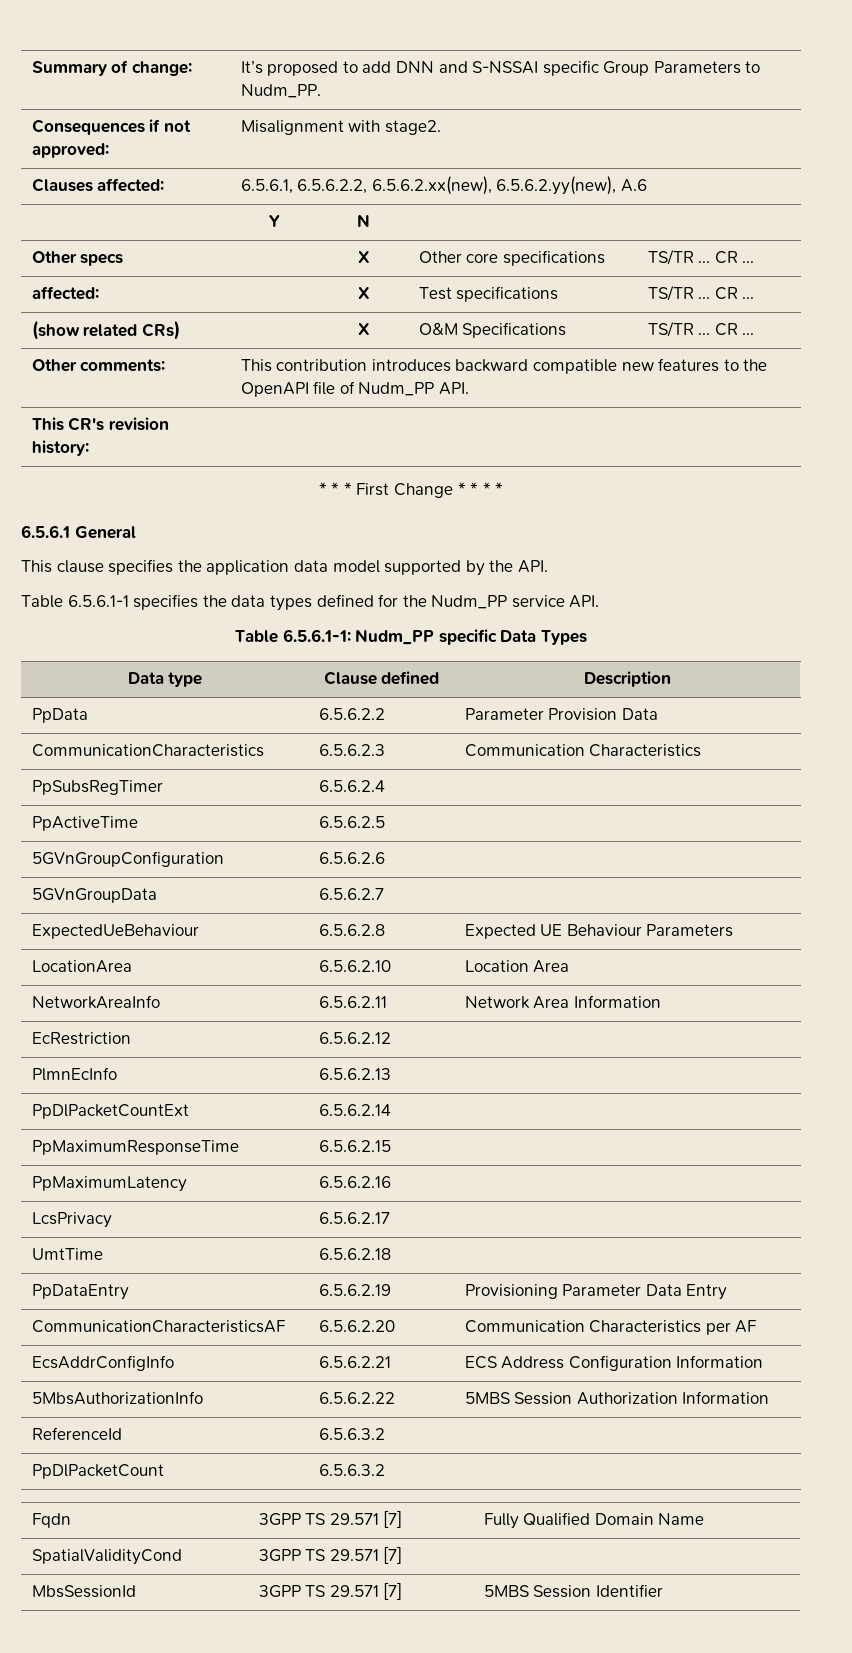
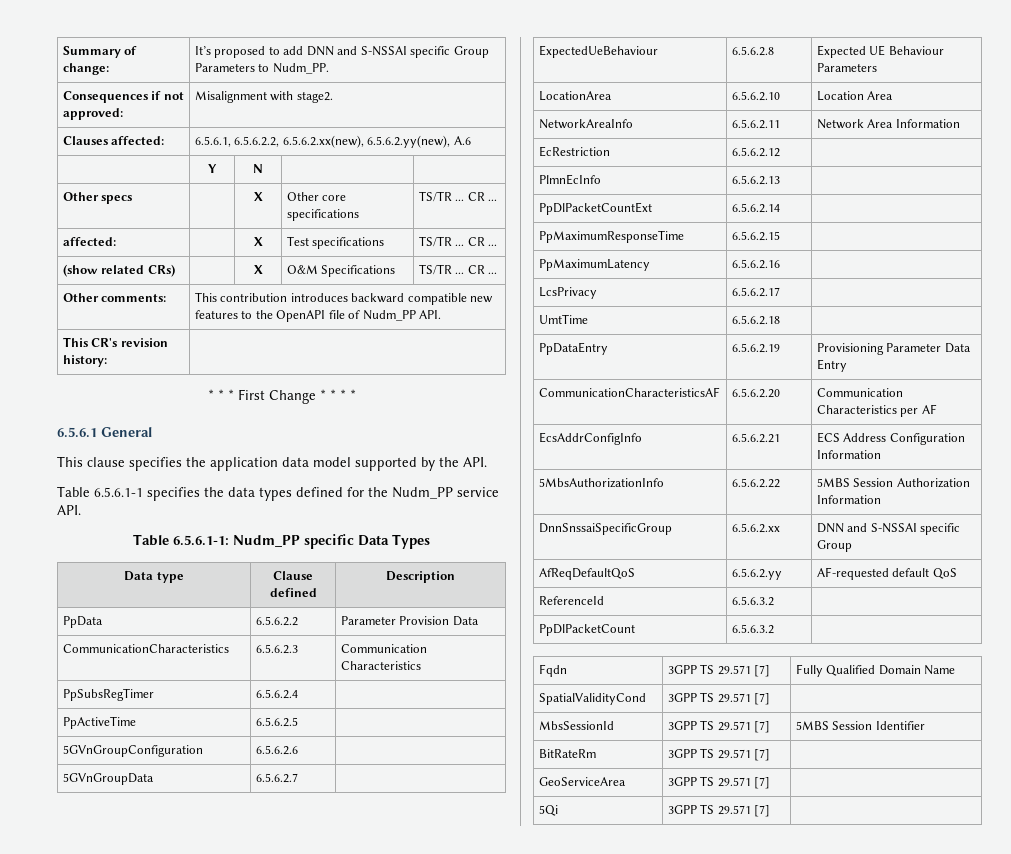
+ DnnSnssaiSpecificGroup | 6.5.6.2.xx | DNN and S-NSSAI specific Group
+ AfReqDefaultQoS | 6.5.6.2.yy | AF-requested default QoS
+ BitRateRm | 3GPP TS 29.571 [7] |
+ GeoServiceArea | 3GPP TS 29.571 [7] |
+ 5Qi | 3GPP TS 29.571 [7] |

